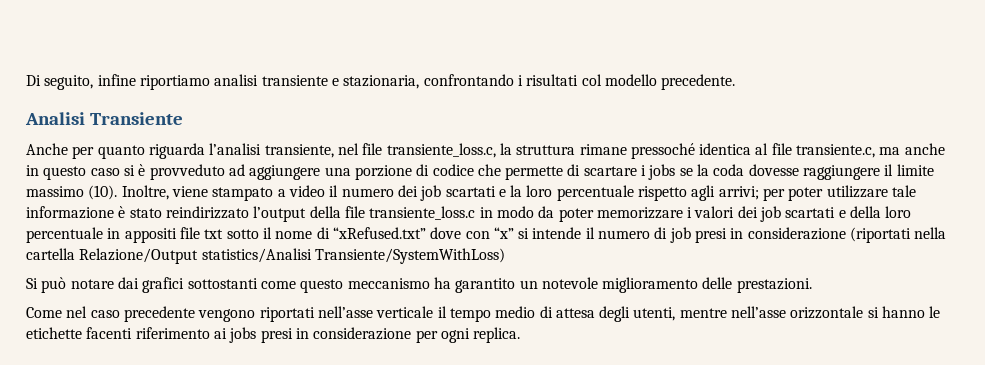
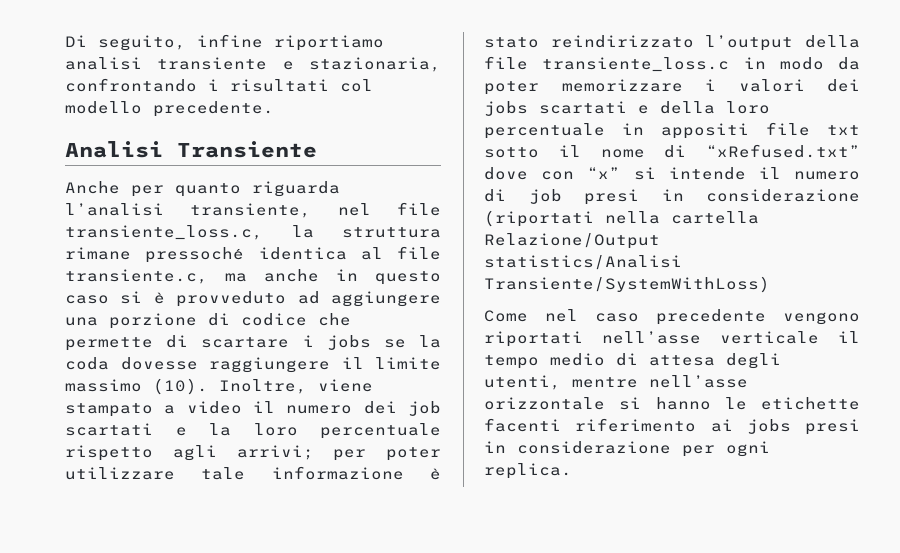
- per poter utilizzare tale informazione è stato reindirizzato l’output della file transiente_loss.c in modo da poter memorizzare i valori dei job scartati e della loro percentuale in appositi file txt sotto il nome di “xRefused.txt” dove con “x” si intende il numero di job presi in considerazione (riportati nella cartella Relazione/Output statistics/Analisi Transiente/SystemWithLoss)
+ per poter utilizzare tale informazione è stato reindirizzato l’output della file transiente_loss.c in modo da poter memorizzare i valori dei jobs scartati e della loro percentuale in appositi file txt sotto il nome di “xRefused.txt” dove con “x” si intende il numero di job presi in considerazione (riportati nella cartella Relazione/Output statistics/Analisi Transiente/SystemWithLoss)
- Si può notare dai grafici sottostanti come questo meccanismo ha garantito un notevole miglioramento delle prestazioni.

